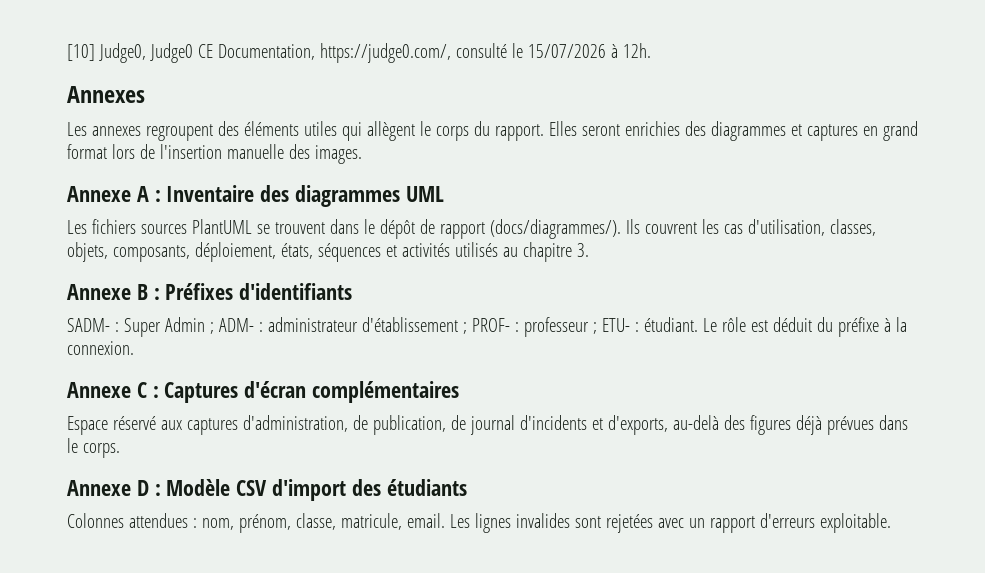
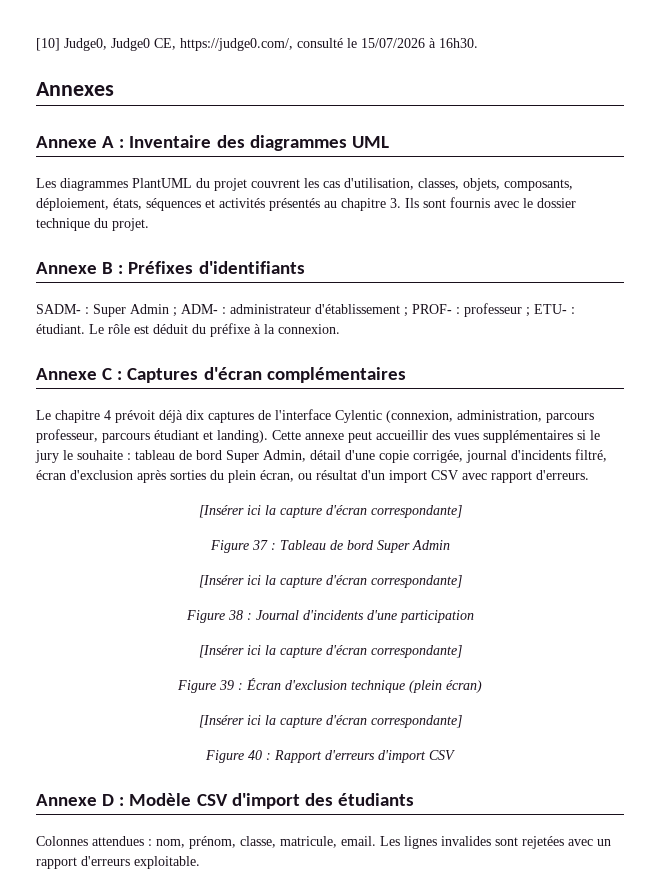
- [10] Judge0, Judge0 CE Documentation, https://judge0.com/, consulté le 15/07/2026 à 12h.
+ [10] Judge0, Judge0 CE, https://judge0.com/, consulté le 15/07/2026 à 16h30.
- Les annexes regroupent des éléments utiles qui allègent le corps du rapport. Elles seront enrichies des diagrammes et captures en grand format lors de l'insertion manuelle des images.
- Les fichiers sources PlantUML se trouvent dans le dépôt de rapport (docs/diagrammes/). Ils couvrent les cas d'utilisation, classes, objets, composants, déploiement, états, séquences et activités utilisés au chapitre 3.
+ Les diagrammes PlantUML du projet couvrent les cas d'utilisation, classes, objets, composants, déploiement, états, séquences et activités présentés au chapitre 3. Ils sont fournis avec le dossier technique du projet.
- Espace réservé aux captures d'administration, de publication, de journal d'incidents et d'exports, au-delà des figures déjà prévues dans le corps.
+ Le chapitre 4 prévoit déjà dix captures de l'interface Cylentic (connexion, administration, parcours professeur, parcours étudiant et landing). Cette annexe peut accueillir des vues supplémentaires si le jury le souhaite : tableau de bord Super Admin, détail d'une copie corrigée, journal d'incidents filtré, écran d'exclusion après sorties du plein écran, ou résultat d'un import CSV avec rapport d'erreurs.
+ [Insérer ici la capture d'écran correspondante]
+ Figure 37 : Tableau de bord Super Admin
+ [Insérer ici la capture d'écran correspondante]
+ Figure 38 : Journal d'incidents d'une participation
+ [Insérer ici la capture d'écran correspondante]
+ Figure 39 : Écran d'exclusion technique (plein écran)
+ [Insérer ici la capture d'écran correspondante]
+ Figure 40 : Rapport d'erreurs d'import CSV

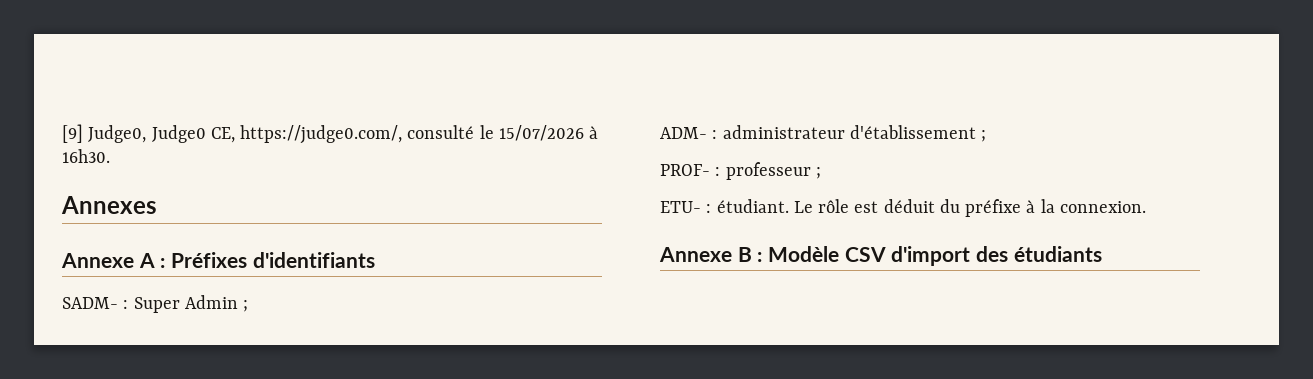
- [10] Judge0, Judge0 CE, https://judge0.com/, consulté le 15/07/2026 à 16h30.
+ [9] Judge0, Judge0 CE, https://judge0.com/, consulté le 15/07/2026 à 16h30.
- Annexe A : Inventaire des diagrammes UML
- Les diagrammes PlantUML du projet couvrent les cas d'utilisation, classes, objets, composants, déploiement, états, séquences et activités présentés au chapitre 3. Ils sont fournis avec le dossier technique du projet.
- Annexe B : Préfixes d'identifiants
+ Annexe A : Préfixes d'identifiants
- SADM- : Super Admin ; ADM- : administrateur d'établissement ; PROF- : professeur ; ETU- : étudiant.
+ SADM- : Super Admin ;
+ ADM- : administrateur d'établissement ;
+ PROF- : professeur ;
+ ETU- : étudiant.
- Annexe C : Captures d'écran complémentaires
- Le chapitre 4 prévoit déjà dix captures de l'interface Cylentic (connexion, administration, parcours professeur, parcours étudiant et landing). Cette annexe peut accueillir des vues supplémentaires si le jury le souhaite : tableau de bord Super Admin, détail d'une copie corrigée, journal d'incidents filtré, écran d'exclusion après sorties du plein écran, ou résultat d'un import CSV avec rapport d'erreurs.
- [Insérer ici la capture d'écran correspondante]
- Figure 37 : Tableau de bord Super Admin
- [Insérer ici la capture d'écran correspondante]
- Figure 38 : Journal d'incidents d'une participation
- [Insérer ici la capture d'écran correspondante]
- Figure 39 : Écran d'exclusion technique (plein écran)
- [Insérer ici la capture d'écran correspondante]
- Figure 40 : Rapport d'erreurs d'import CSV
- Annexe D : Modèle CSV d'import des étudiants
+ Annexe B : Modèle CSV d'import des étudiants
- Colonnes attendues : nom, prénom, classe, matricule, email. Les lignes invalides sont rejetées avec un rapport d'erreurs exploitable.

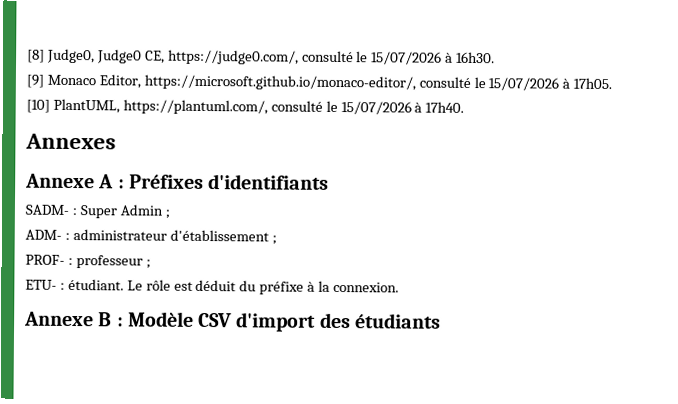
- [9] Judge0, Judge0 CE, https://judge0.com/, consulté le 15/07/2026 à 16h30.
+ [8] Judge0, Judge0 CE, https://judge0.com/, consulté le 15/07/2026 à 16h30.
+ [9] Monaco Editor, https://microsoft.github.io/monaco-editor/, consulté le 15/07/2026 à 17h05.
+ [10] PlantUML, https://plantuml.com/, consulté le 15/07/2026 à 17h40.

